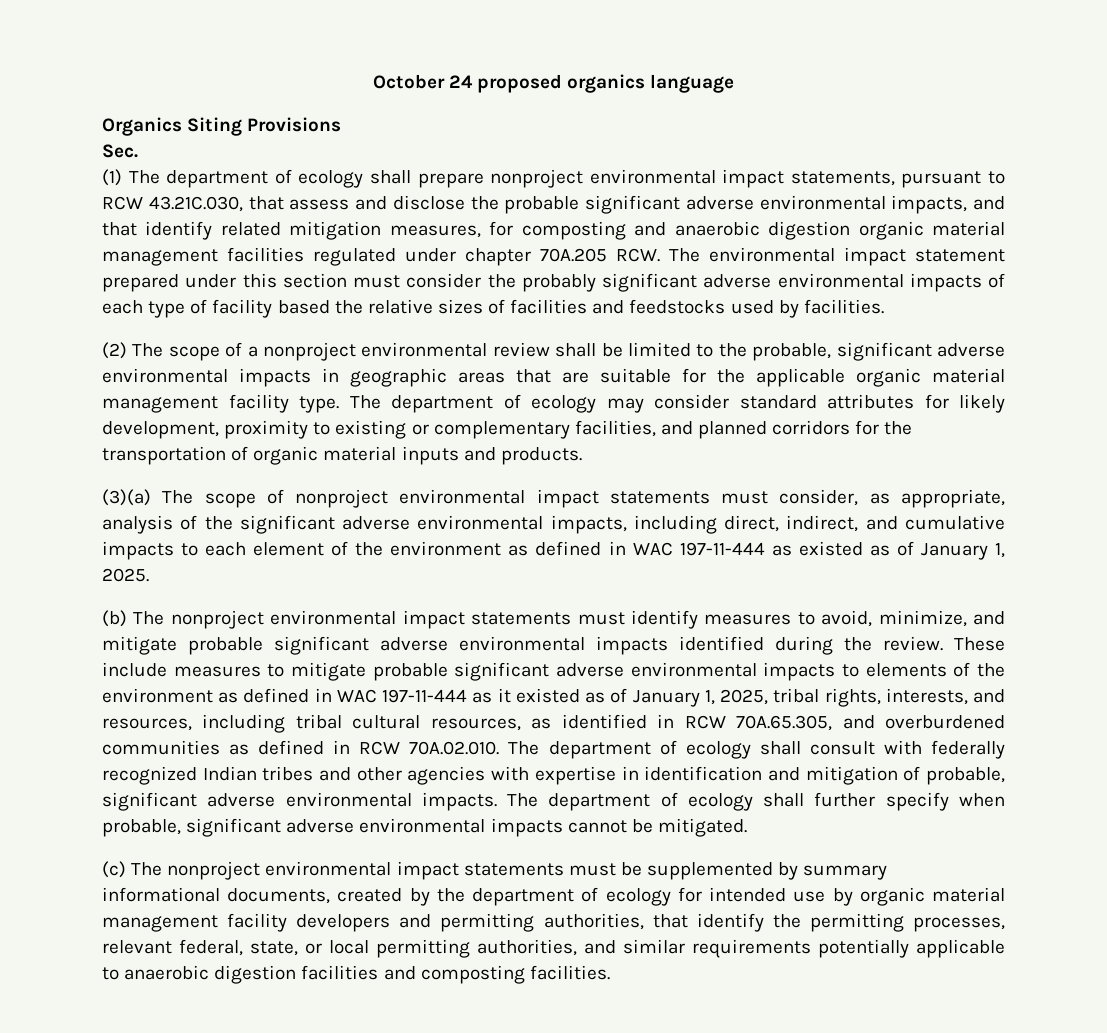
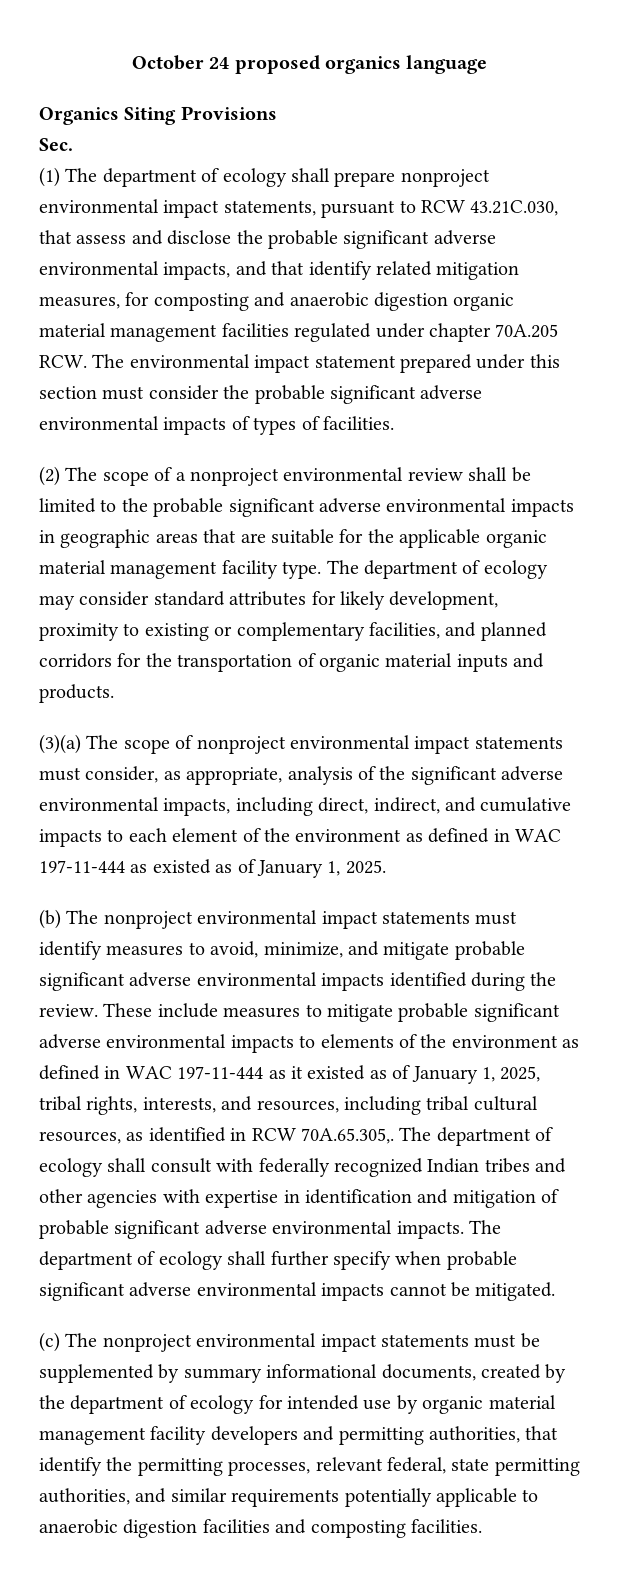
- (1) The department of ecology shall prepare nonproject environmental impact statements, pursuant to RCW 43.21C.030, that assess and disclose the probable significant adverse environmental impacts, and that identify related mitigation measures, for composting and anaerobic digestion organic material management facilities regulated under chapter 70A.205 RCW. The environmental impact statement prepared under this section must consider the probably significant adverse environmental impacts of each type of facility based the relative sizes of facilities and feedstocks used by facilities.
+ (1) The department of ecology shall prepare nonproject environmental impact statements, pursuant to RCW 43.21C.030, that assess and disclose the probable significant adverse environmental impacts, and that identify related mitigation measures, for composting and anaerobic digestion organic material management facilities regulated under chapter 70A.205 RCW. The environmental impact statement prepared under this section must consider the probable significant adverse environmental impacts of types of facilities.
- (2) The scope of a nonproject environmental review shall be limited to the probable, significant adverse environmental impacts in geographic areas that are suitable for the applicable organic material management facility type.
+ (2) The scope of a nonproject environmental review shall be limited to the probable significant adverse environmental impacts in geographic areas that are suitable for the applicable organic material management facility type.
- These include measures to mitigate probable significant adverse environmental impacts to elements of the environment as defined in WAC 197-11-444 as it existed as of January 1, 2025, tribal rights, interests, and resources, including tribal cultural resources, as identified in RCW 70A.65.305, and overburdened communities as defined in RCW 70A.02.010. The department of ecology shall consult with federally recognized Indian tribes and other agencies with expertise in identification and mitigation of probable, significant adverse environmental impacts.
+ These include measures to mitigate probable significant adverse environmental impacts to elements of the environment as defined in WAC 197-11-444 as it existed as of January 1, 2025, tribal rights, interests, and resources, including tribal cultural resources, as identified in RCW 70A.65.305,. The department of ecology shall consult with federally recognized Indian tribes and other agencies with expertise in identification and mitigation of probable significant adverse environmental impacts.
- The department of ecology shall further specify when probable, significant adverse environmental impacts cannot be mitigated.
+ The department of ecology shall further specify when probable significant adverse environmental impacts cannot be mitigated.
- (c) The nonproject environmental impact statements must be supplemented by summary informational documents, created by the department of ecology for intended use by organic material management facility developers and permitting authorities, that identify the permitting processes, relevant federal, state, or local permitting authorities, and similar requirements potentially applicable to anaerobic digestion facilities and composting facilities.
+ (c) The nonproject environmental impact statements must be supplemented by summary informational documents, created by the department of ecology for intended use by organic material management facility developers and permitting authorities, that identify the permitting processes, relevant federal, state permitting authorities, and similar requirements potentially applicable to anaerobic digestion facilities and composting facilities.

